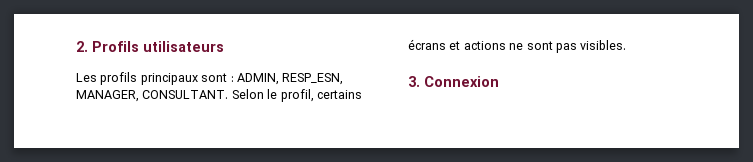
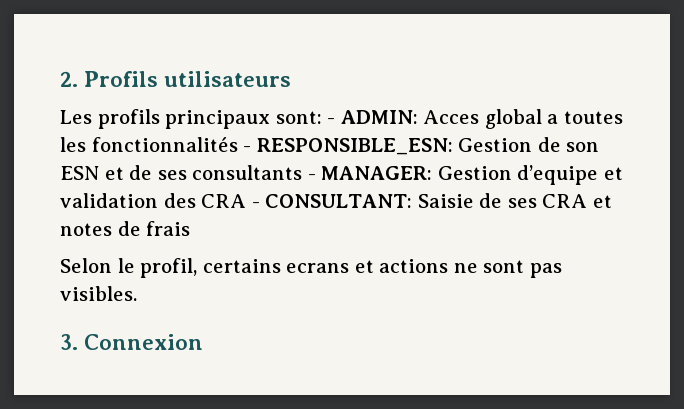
- Les profils principaux sont : ADMIN, RESP_ESN, MANAGER, CONSULTANT. Selon le profil, certains écrans et actions ne sont pas visibles.
+ Les profils principaux sont: - ADMIN: Acces global a toutes les fonctionnalités - RESPONSIBLE_ESN: Gestion de son ESN et de ses consultants - MANAGER: Gestion d’equipe et validation des CRA - CONSULTANT: Saisie de ses CRA et notes de frais
+ Selon le profil, certains ecrans et actions ne sont pas visibles.

